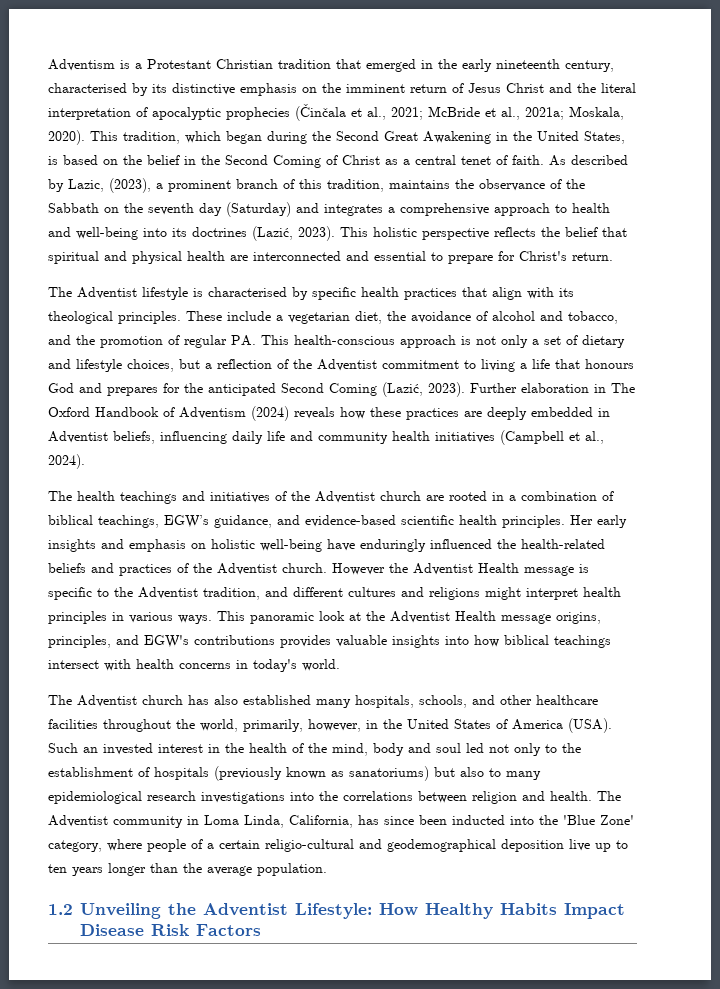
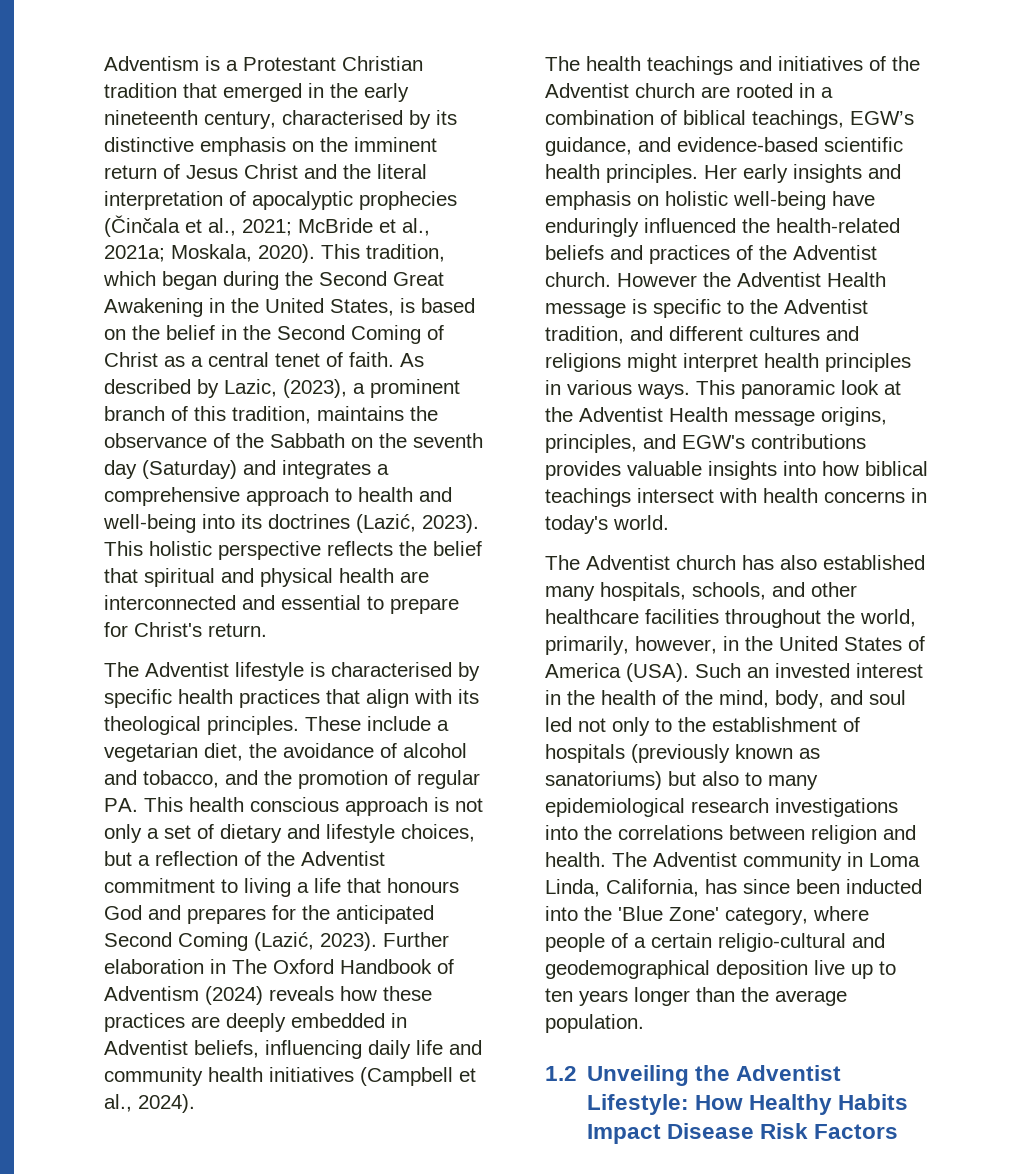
- These include a vegetarian diet, the avoidance of alcohol and tobacco, and the promotion of regular PA. This health-conscious approach is not only a set of dietary and lifestyle choices, but a reflection of the Adventist commitment to living a life that honours God and prepares for the anticipated Second Coming (Lazić, 2023).
+ These include a vegetarian diet, the avoidance of alcohol and tobacco, and the promotion of regular PA. This health conscious approach is not only a set of dietary and lifestyle choices, but a reflection of the Adventist commitment to living a life that honours God and prepares for the anticipated Second Coming (Lazić, 2023).
- Such an invested interest in the health of the mind, body and soul led not only to the establishment of hospitals (previously known as sanatoriums) but also to many epidemiological research investigations into the correlations between religion and health.
+ Such an invested interest in the health of the mind, body, and soul led not only to the establishment of hospitals (previously known as sanatoriums) but also to many epidemiological research investigations into the correlations between religion and health.

